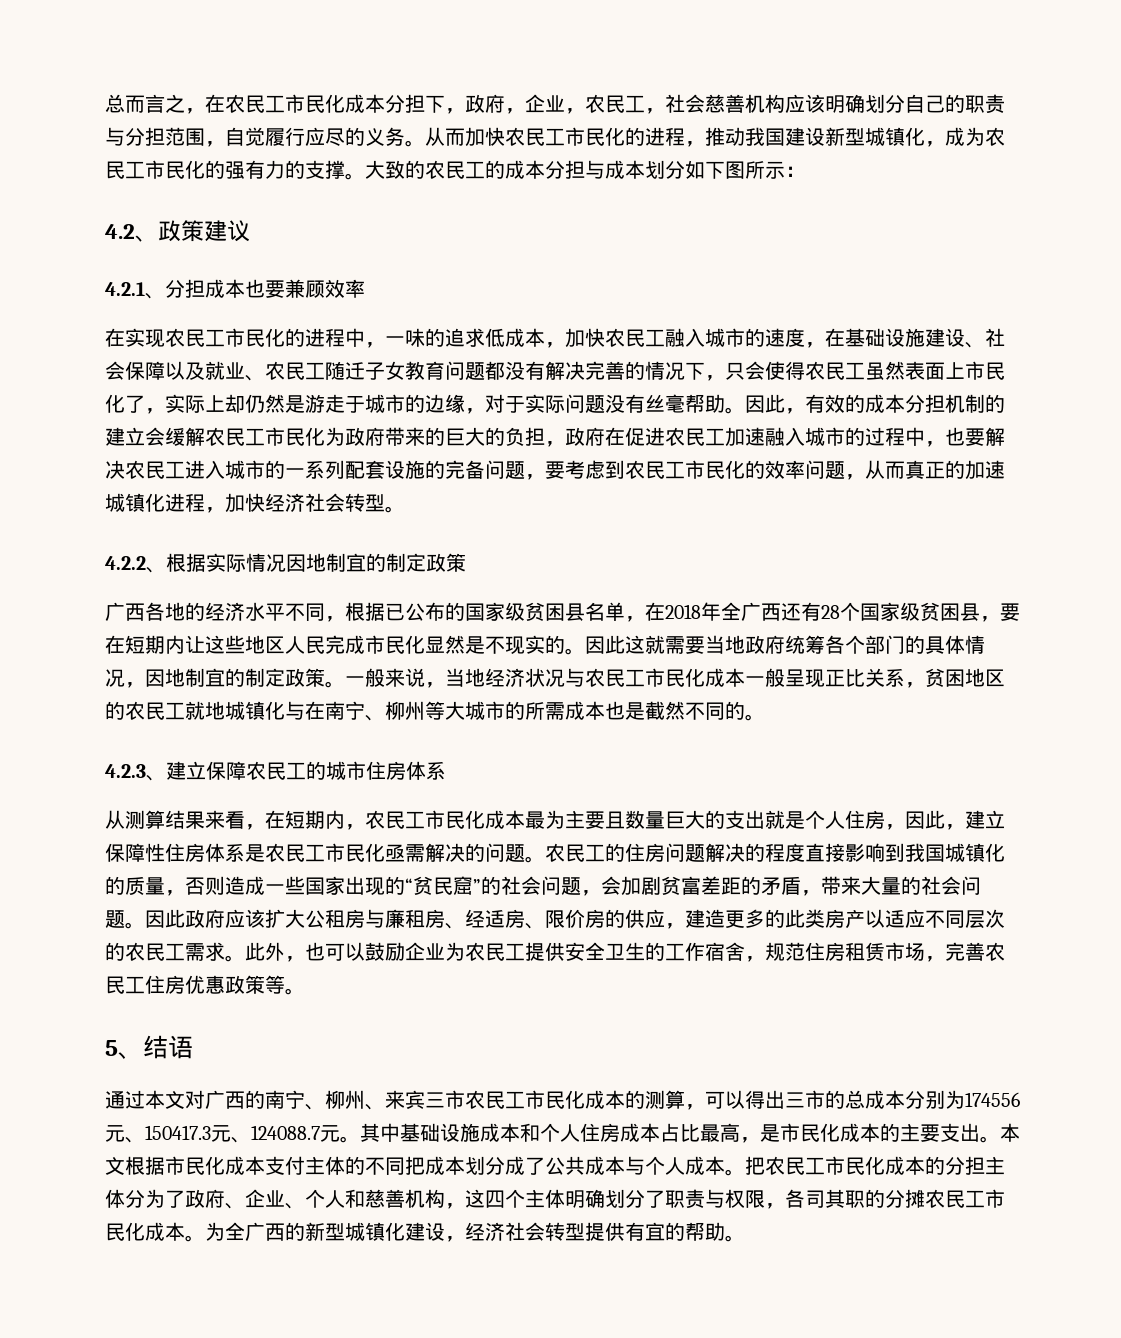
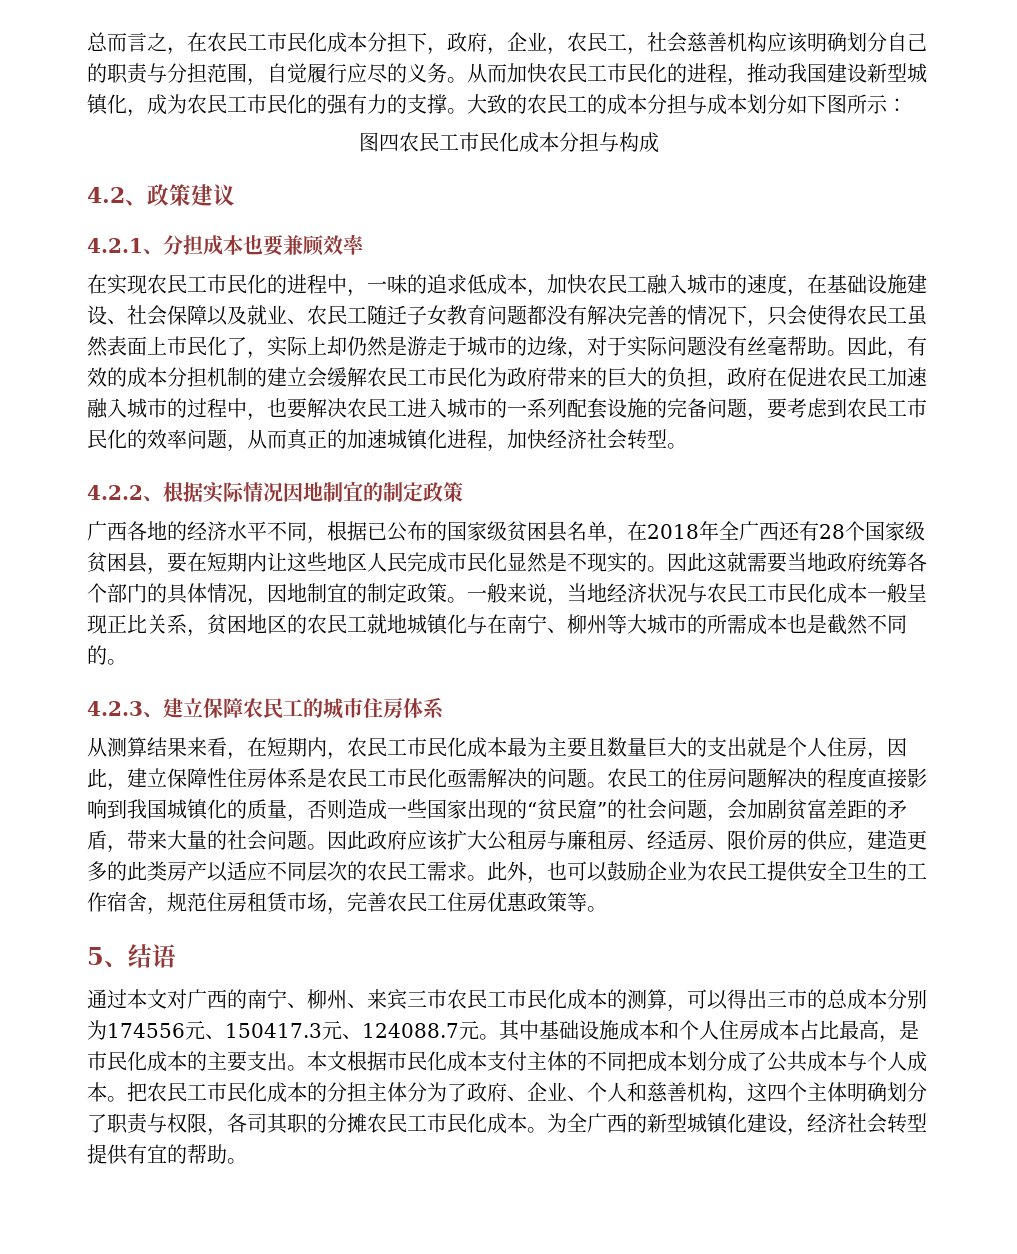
+ 图四农民工市民化成本分担与构成

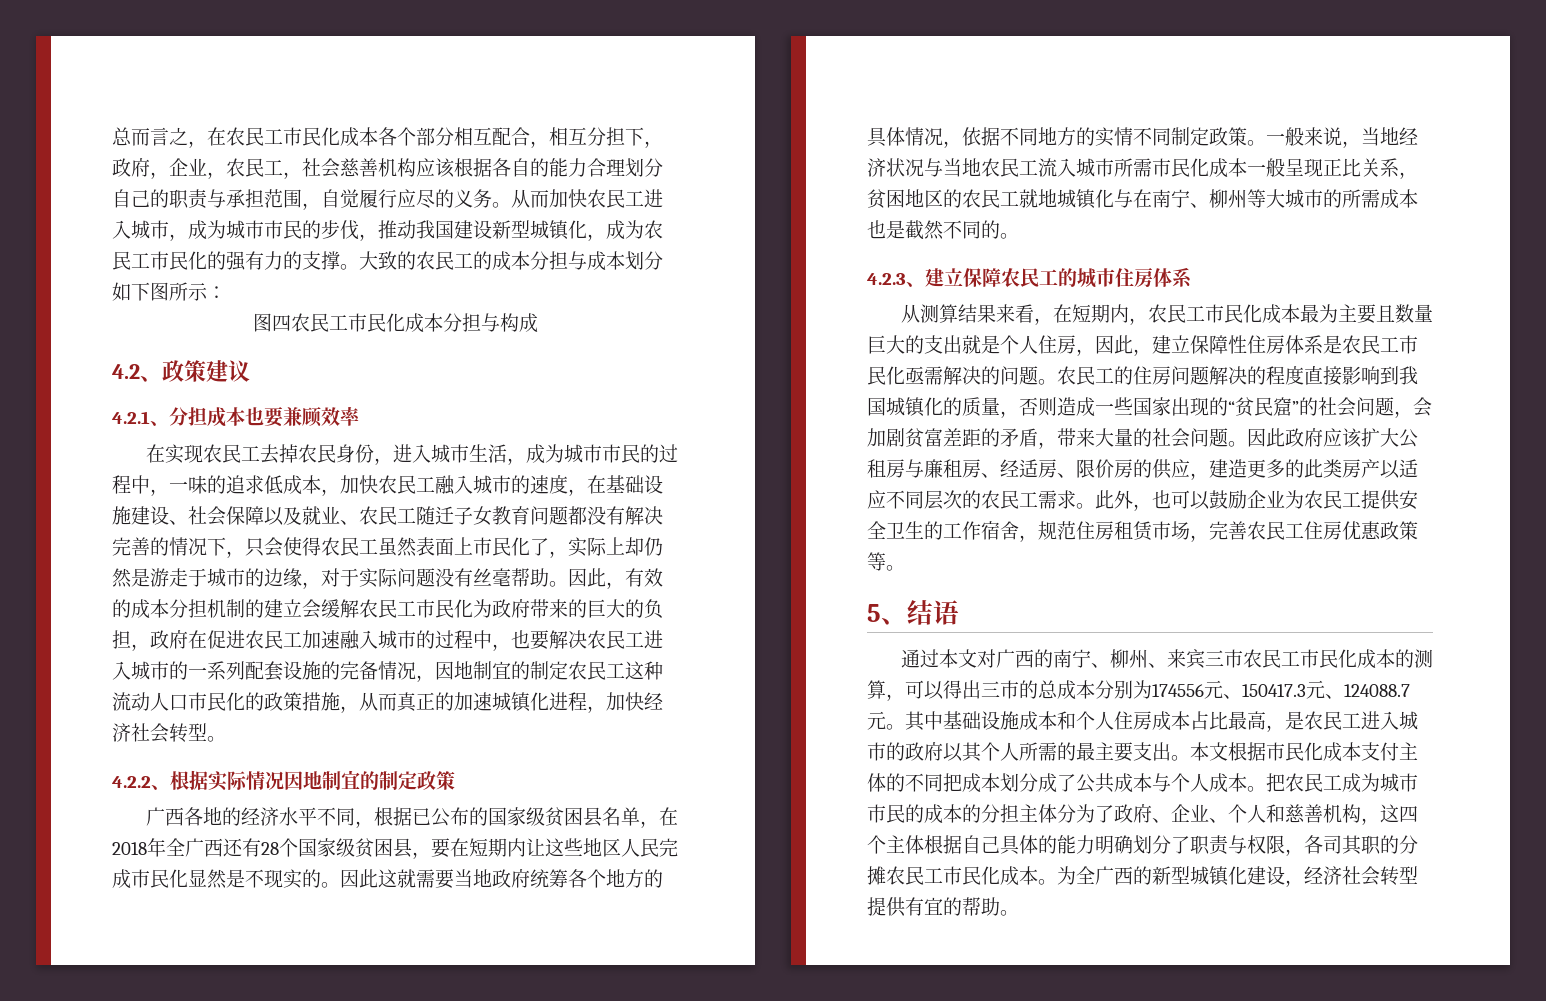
- 总而言之，在农民工市民化成本分担下，政府，企业，农民工，社会慈善机构应该明确划分自己的职责与分担范围，自觉履行应尽的义务。
+ 总而言之，在农民工市民化成本各个部分相互配合，相互分担下，政府，企业，农民工，社会慈善机构应该根据各自的能力合理划分自己的职责与承担范围，自觉履行应尽的义务。
- 从而加快农民工市民化的进程，推动我国建设新型城镇化，成为农民工市民化的强有力的支撑。
+ 从而加快农民工进入城市，成为城市市民的步伐，推动我国建设新型城镇化，成为农民工市民化的强有力的支撑。
- 在实现农民工市民化的进程中，一味的追求低成本，加快农民工融入城市的速度，在基础设施建设、社会保障以及就业、农民工随迁子女教育问题都没有解决完善的情况下，只会使得农民工虽然表面上市民化了，实际上却仍然是游走于城市的边缘，对于实际问题没有丝毫帮助。
+ 在实现农民工去掉农民身份，进入城市生活，成为城市市民的过程中，一味的追求低成本，加快农民工融入城市的速度，在基础设施建设、社会保障以及就业、农民工随迁子女教育问题都没有解决完善的情况下，只会使得农民工虽然表面上市民化了，实际上却仍然是游走于城市的边缘，对于实际问题没有丝毫帮助。
- 因此，有效的成本分担机制的建立会缓解农民工市民化为政府带来的巨大的负担，政府在促进农民工加速融入城市的过程中，也要解决农民工进入城市的一系列配套设施的完备问题，要考虑到农民工市民化的效率问题，从而真正的加速城镇化进程，加快经济社会转型。
+ 因此，有效的成本分担机制的建立会缓解农民工市民化为政府带来的巨大的负担，政府在促进农民工加速融入城市的过程中，也要解决农民工进入城市的一系列配套设施的完备情况，因地制宜的制定农民工这种流动人口市民化的政策措施，从而真正的加速城镇化进程，加快经济社会转型。
- 因此这就需要当地政府统筹各个部门的具体情况，因地制宜的制定政策。
+ 因此这就需要当地政府统筹各个地方的具体情况，依据不同地方的实情不同制定政策。
- 一般来说，当地经济状况与农民工市民化成本一般呈现正比关系，贫困地区的农民工就地城镇化与在南宁、柳州等大城市的所需成本也是截然不同的。
+ 一般来说，当地经济状况与当地农民工流入城市所需市民化成本一般呈现正比关系，贫困地区的农民工就地城镇化与在南宁、柳州等大城市的所需成本也是截然不同的。
- 其中基础设施成本和个人住房成本占比最高，是市民化成本的主要支出。
+ 其中基础设施成本和个人住房成本占比最高，是农民工进入城市的政府以其个人所需的最主要支出。
- 把农民工市民化成本的分担主体分为了政府、企业、个人和慈善机构，这四个主体明确划分了职责与权限，各司其职的分摊农民工市民化成本。
+ 把农民工成为城市市民的成本的分担主体分为了政府、企业、个人和慈善机构，这四个主体根据自己具体的能力明确划分了职责与权限，各司其职的分摊农民工市民化成本。

